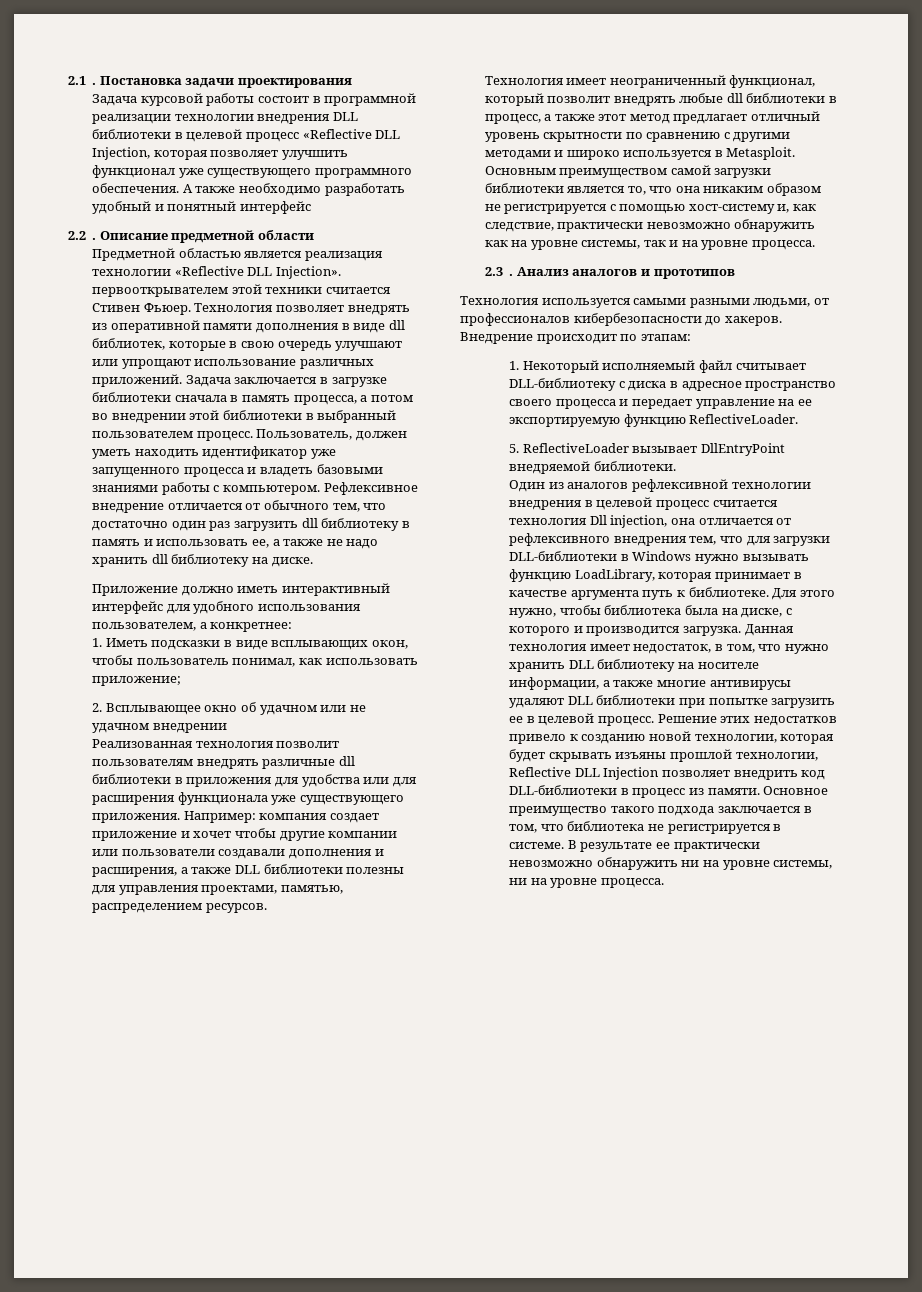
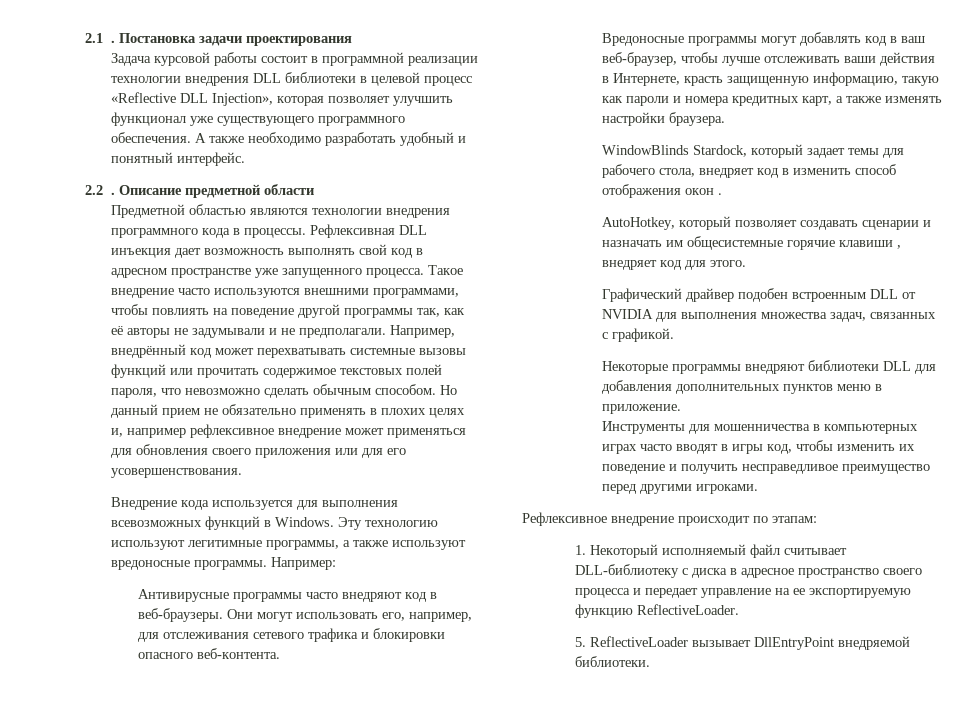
- Задача курсовой работы состоит в программной реализации технологии внедрения DLL библиотеки в целевой процесс «Reflective DLL Injection, которая позволяет улучшить функционал уже существующего программного обеспечения.
+ Задача курсовой работы состоит в программной реализации технологии внедрения DLL библиотеки в целевой процесс «Reflective DLL Injection», которая позволяет улучшить функционал уже существующего программного обеспечения.
- А также необходимо разработать удобный и понятный интерфейс
+ А также необходимо разработать удобный и понятный интерфейс.
- Предметной областью является реализация технологии «Reflective DLL Injection». первооткрывателем этой техники считается Стивен Фьюер. Технология позволяет внедрять из оперативной памяти дополнения в виде dll библиотек, которые в свою очередь улучшают или упрощают использование различных приложений. Задача заключается в загрузке библиотеки сначала в память процесса, а потом во внедрении этой библиотеки в выбранный пользователем процесс. Пользователь, должен уметь находить идентификатор уже запущенного процесса и владеть базовыми знаниями работы с компьютером. Рефлексивное внедрение отличается от обычного тем, что достаточно один раз загрузить dll библиотеку в память и использовать ее, а также не надо хранить dll библиотеку на диске.
- Приложение должно иметь интерактивный интерфейс для удобного использования пользователем, а конкретнее:
- 1. Иметь подсказки в виде всплывающих окон, чтобы пользователь понимал, как использовать приложение;
- 2. Всплывающее окно об удачном или не удачном внедрении
- Реализованная технология позволит пользователям внедрять различные dll библиотеки в приложения для удобства или для расширения функционала уже существующего приложения. Например: компания создает приложение и хочет чтобы другие компании или пользователи создавали дополнения и расширения, а также DLL библиотеки полезны для управления проектами, памятью, распределением ресурсов.
- Технология имеет неограниченный функционал, который позволит внедрять любые dll библиотеки в процесс, а также этот метод предлагает отличный уровень скрытности по сравнению с другими методами и широко используется в Metasploit. Основным преимуществом самой загрузки библиотеки является то, что она никаким образом не регистрируется с помощью хост-систему и, как следствие, практически невозможно обнаружить как на уровне системы, так и на уровне процесса.
- 2.3 . Анализ аналогов и прототипов
- Технология используется самыми разными людьми, от профессионалов кибербезопасности до хакеров. Внедрение происходит по этапам:
+ Предметной областью являются технологии внедрения программного кода в процессы. Рефлексивная DLL инъекция дает возможность выполнять свой код в адресном пространстве уже запущенного процесса. Такое внедрение часто используются внешними программами, чтобы повлиять на поведение другой программы так, как её авторы не задумывали и не предполагали. Например, внедрённый код может перехватывать системные вызовы функций или прочитать содержимое текстовых полей пароля, что невозможно сделать обычным способом. Но данный прием не обязательно применять в плохих целях и, например рефлексивное внедрение может применяться для обновления своего приложения или для его усовершенствования.
+ Внедрение кода используется для выполнения всевозможных функций в Windows. Эту технологию используют легитимные программы, а также используют вредоносные программы. Например:
+ Антивирусные программы часто внедряют код в веб-браузеры. Они могут использовать его, например, для отслеживания сетевого трафика и блокировки опасного веб-контента.
+ Вредоносные программы могут добавлять код в ваш веб-браузер, чтобы лучше отслеживать ваши действия в Интернете, красть защищенную информацию, такую как пароли и номера кредитных карт, а также изменять настройки браузера.
+ WindowBlinds Stardock, который задает темы для рабочего стола, внедряет код в изменить способ отображения окон .
+ AutoHotkey, который позволяет создавать сценарии и назначать им общесистемные горячие клавиши , внедряет код для этого.
+ Графический драйвер подобен встроенным DLL от NVIDIA для выполнения множества задач, связанных с графикой.
+ Некоторые программы внедряют библиотеки DLL для добавления дополнительных пунктов меню в приложение.
+ Инструменты для мошенничества в компьютерных играх часто вводят в игры код, чтобы изменить их поведение и получить несправедливое преимущество перед другими игроками.
+ Рефлексивное внедрение происходит по этапам:
- Один из аналогов рефлексивной технологии внедрения в целевой процесс считается технология Dll injection, она отличается от рефлексивного внедрения тем, что для загрузки DLL-библиотеки в Windows нужно вызывать функцию LoadLibrary, которая принимает в качестве аргумента путь к библиотеке. Для этого нужно, чтобы библиотека была на диске, с которого и производится загрузка. Данная технология имеет недостаток, в том, что нужно хранить DLL библиотеку на носителе информации, а также многие антивирусы удаляют DLL библиотеки при попытке загрузить ее в целевой процесс. Решение этих недостатков привело к созданию новой технологии, которая будет скрывать изъяны прошлой технологии, Reflective DLL Injection позволяет внедрить код DLL-библиотеки в процесс из памяти. Основное преимущество такого подхода заключается в том, что библиотека не регистрируется в системе. В результате ее практически невозможно обнаружить ни на уровне системы, ни на уровне процесса.

